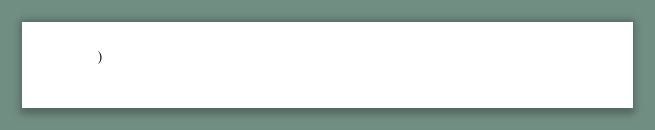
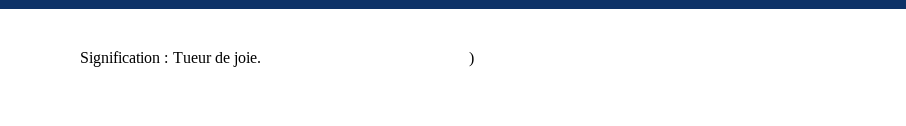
+ Signification : Tueur de joie.

